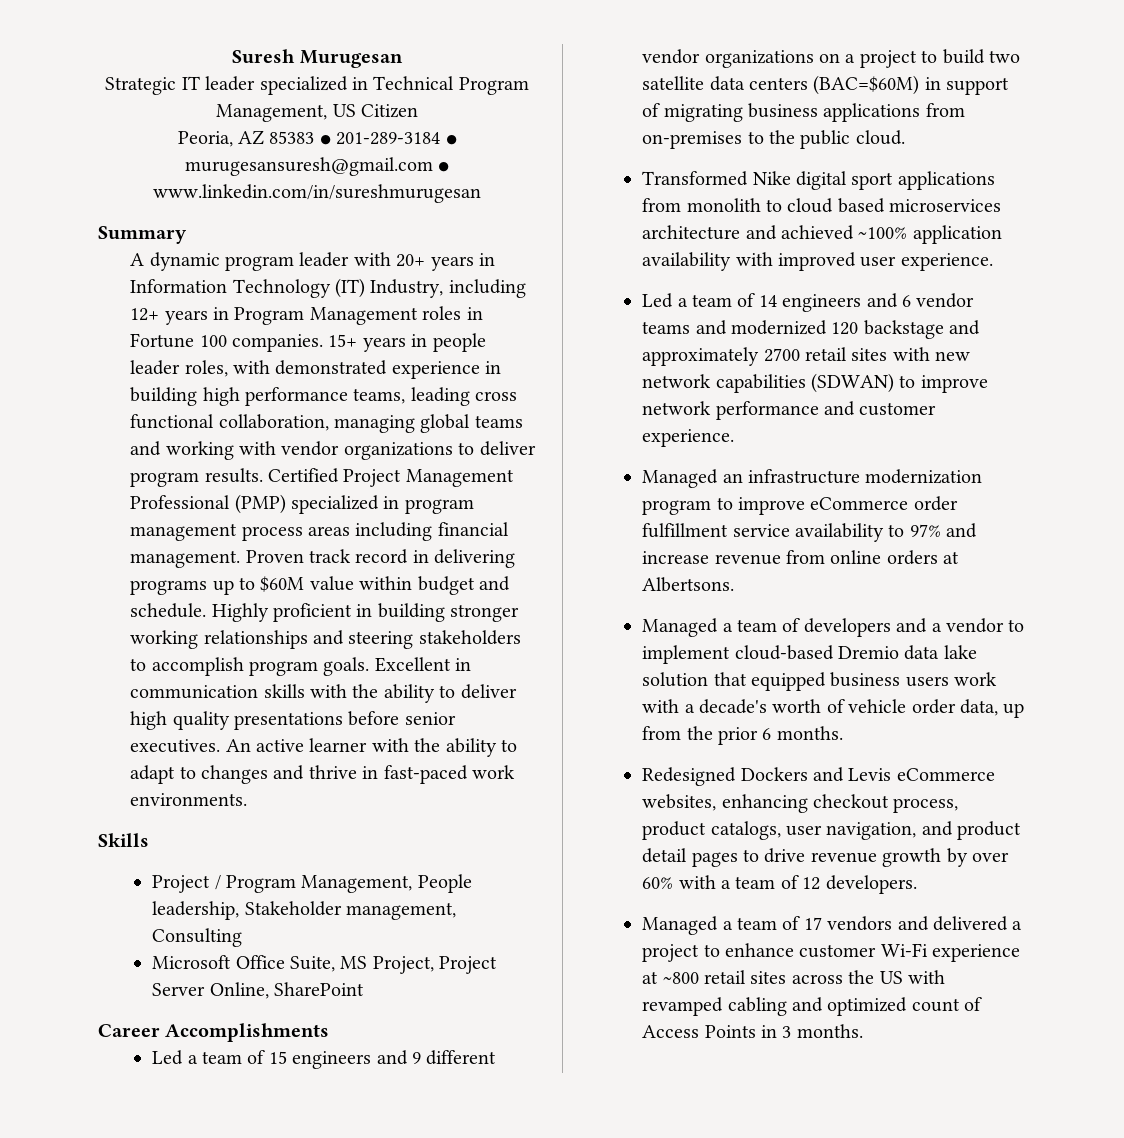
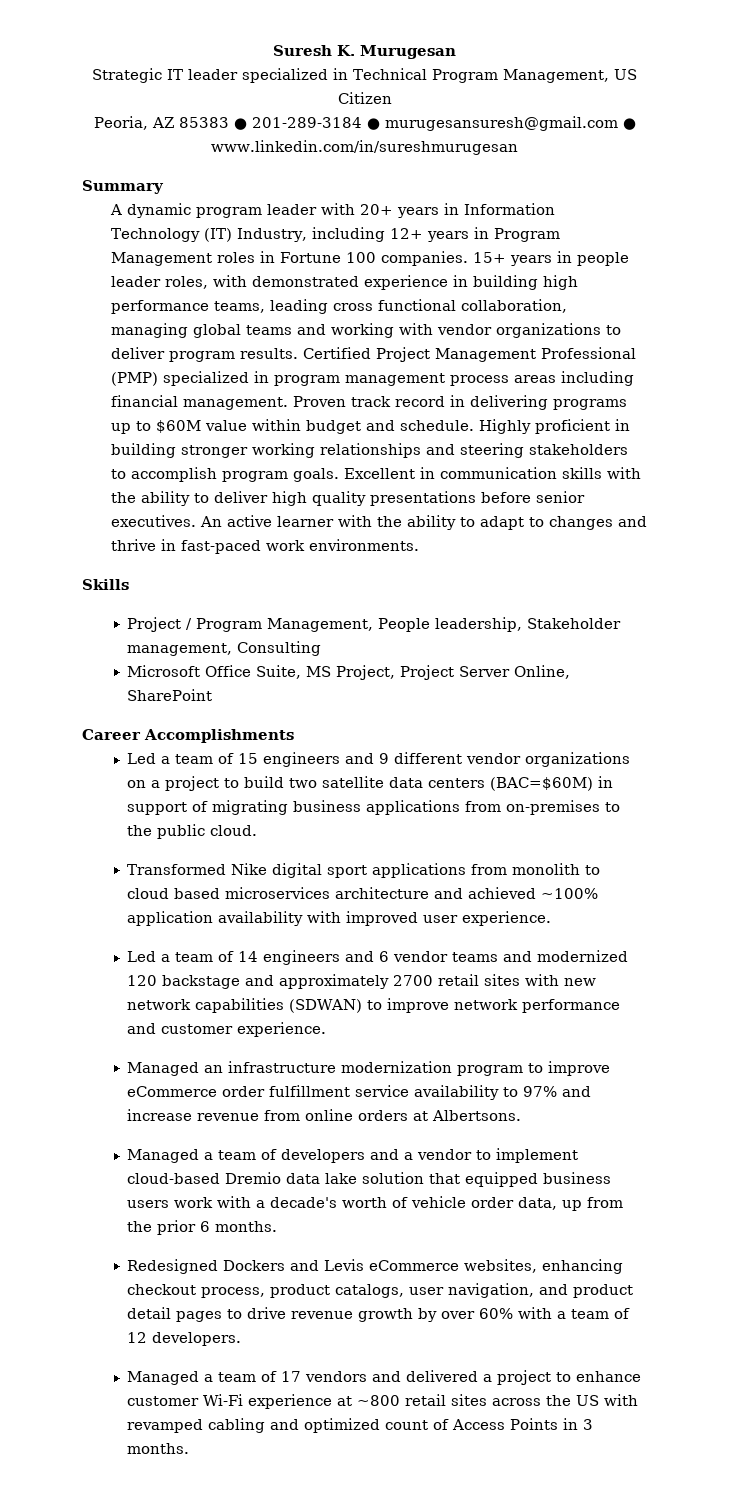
- Suresh Murugesan
+ Suresh K. Murugesan

